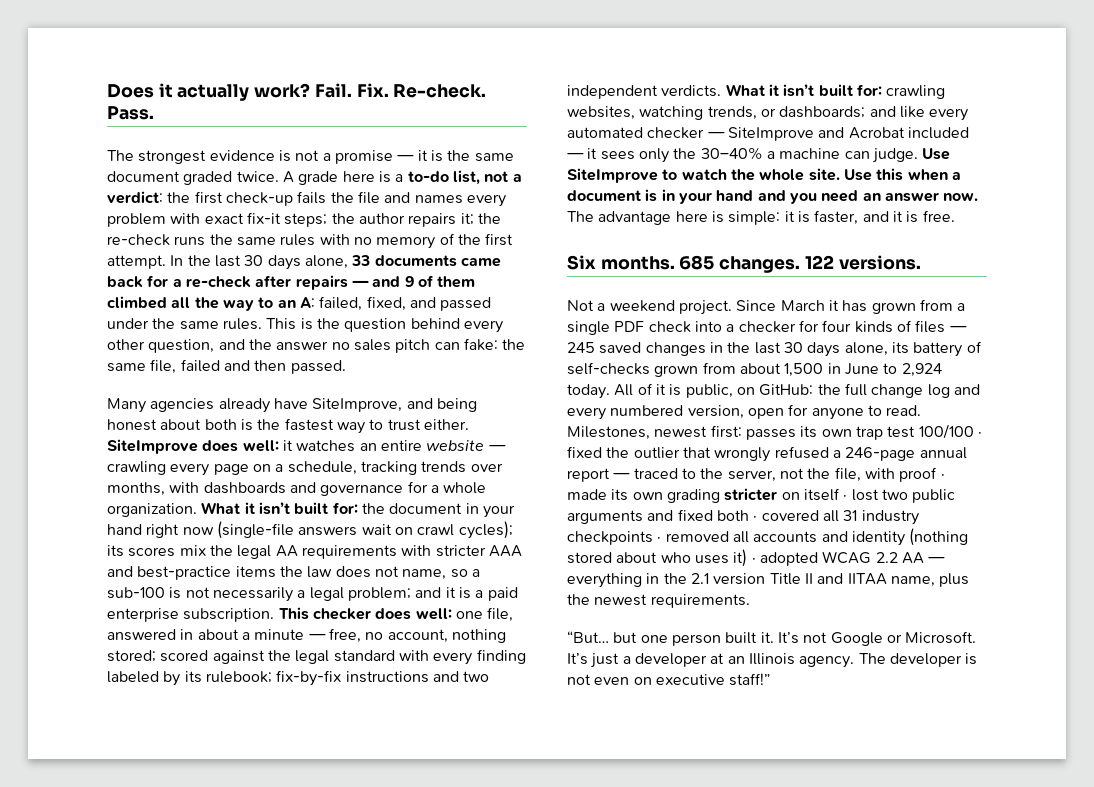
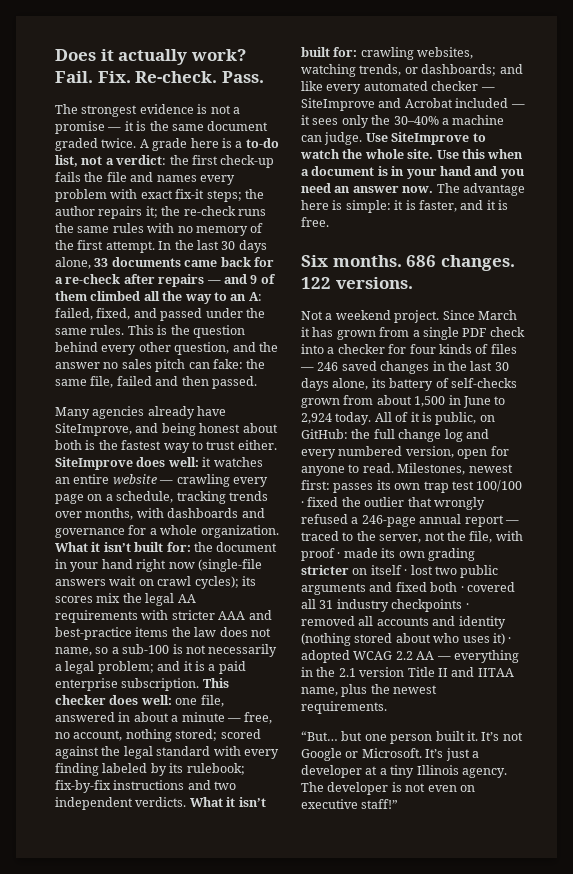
- 685 changes.
+ 686 changes.
- Since March it has grown from a single PDF check into a checker for four kinds of files — 245 saved changes in the last 30 days alone, its battery of self-checks grown from about 1,500 in June to 2,924 today.
+ Since March it has grown from a single PDF check into a checker for four kinds of files — 246 saved changes in the last 30 days alone, its battery of self-checks grown from about 1,500 in June to 2,924 today.
- It’s just a developer at an Illinois agency.
+ It’s just a developer at a tiny Illinois agency.

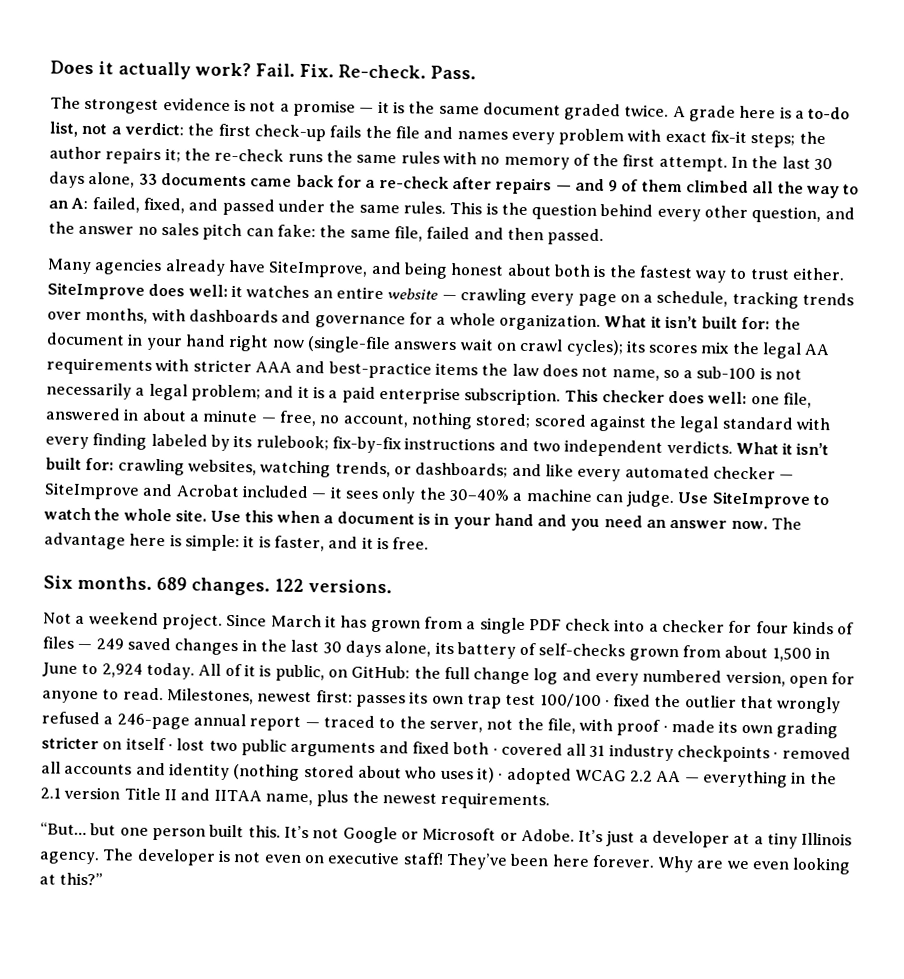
- 686 changes.
+ 689 changes.
- Since March it has grown from a single PDF check into a checker for four kinds of files — 246 saved changes in the last 30 days alone, its battery of self-checks grown from about 1,500 in June to 2,924 today.
+ Since March it has grown from a single PDF check into a checker for four kinds of files — 249 saved changes in the last 30 days alone, its battery of self-checks grown from about 1,500 in June to 2,924 today.
- “But… but one person built it.
+ “But… but one person built this.
- It’s not Google or Microsoft.
+ It’s not Google or Microsoft or Adobe.
- The developer is not even on executive staff!”
+ The developer is not even on executive staff! They’ve been here forever. Why are we even looking at this?”

